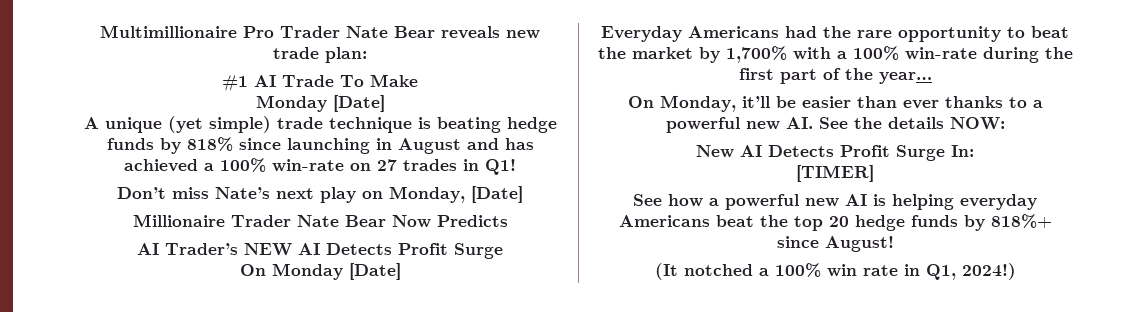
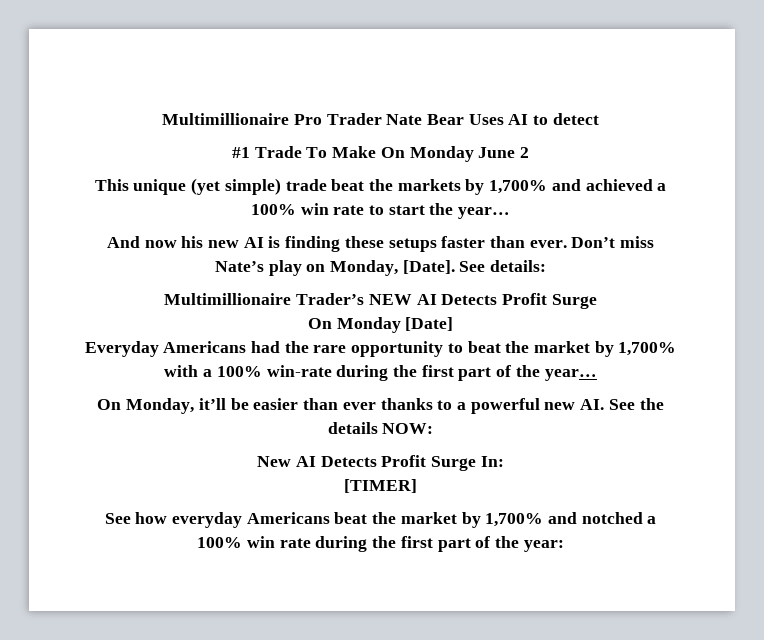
- Multimillionaire Pro Trader Nate Bear reveals new trade plan:
+ Multimillionaire Pro Trader Nate Bear Uses AI to detect
- #1 AI Trade To Make
- Monday [Date]
- A unique (yet simple) trade technique is beating hedge funds by 818% since launching in August and has achieved a 100% win-rate on 27 trades in Q1!
- Don’t miss Nate’s next play on Monday, [Date]
- Millionaire Trader Nate Bear Now Predicts
- AI Trader’s NEW AI Detects Profit Surge
+ #1 Trade To Make On Monday June 2
+ This unique (yet simple) trade beat the markets by 1,700% and achieved a 100% win rate to start the year…
+ And now his new AI is finding these setups faster than ever. Don’t miss Nate’s play on Monday, [Date]. See details:
+ Multimillionaire Trader’s NEW AI Detects Profit Surge
- See how a powerful new AI is helping everyday Americans beat the top 20 hedge funds by 818%+ since August!
- (It notched a 100% win rate in Q1, 2024!)
+ See how everyday Americans beat the market by 1,700% and notched a 100% win rate during the first part of the year:

